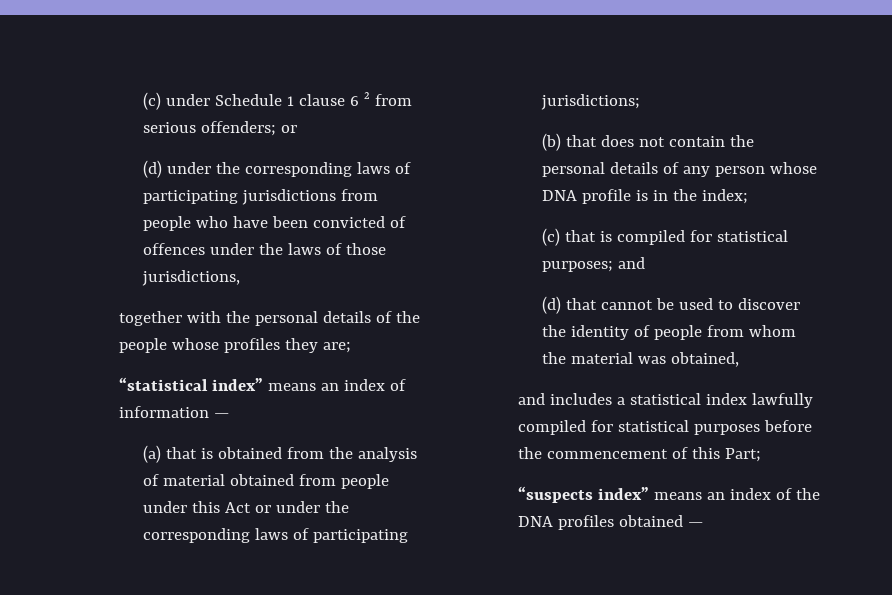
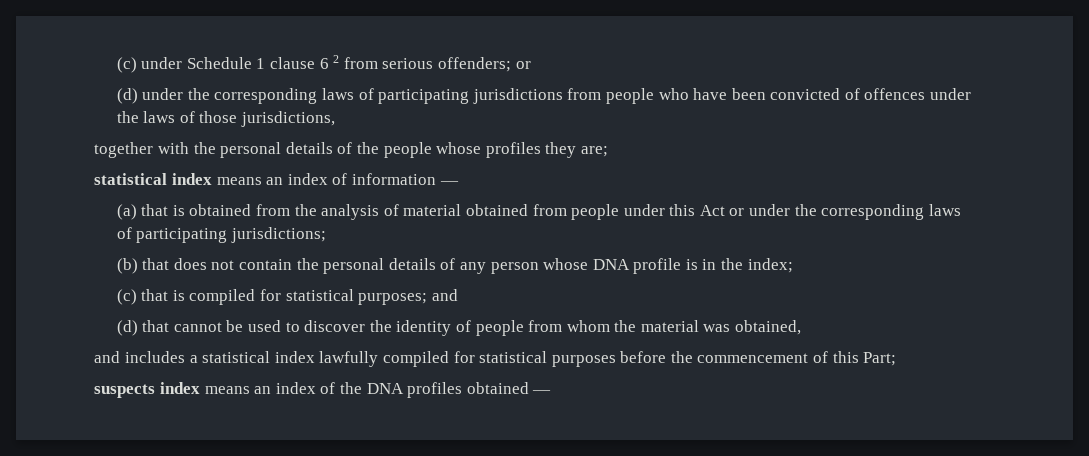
- “statistical index” means an index of information —
+ statistical index means an index of information —
- “suspects index” means an index of the DNA profiles obtained —
+ suspects index means an index of the DNA profiles obtained —

